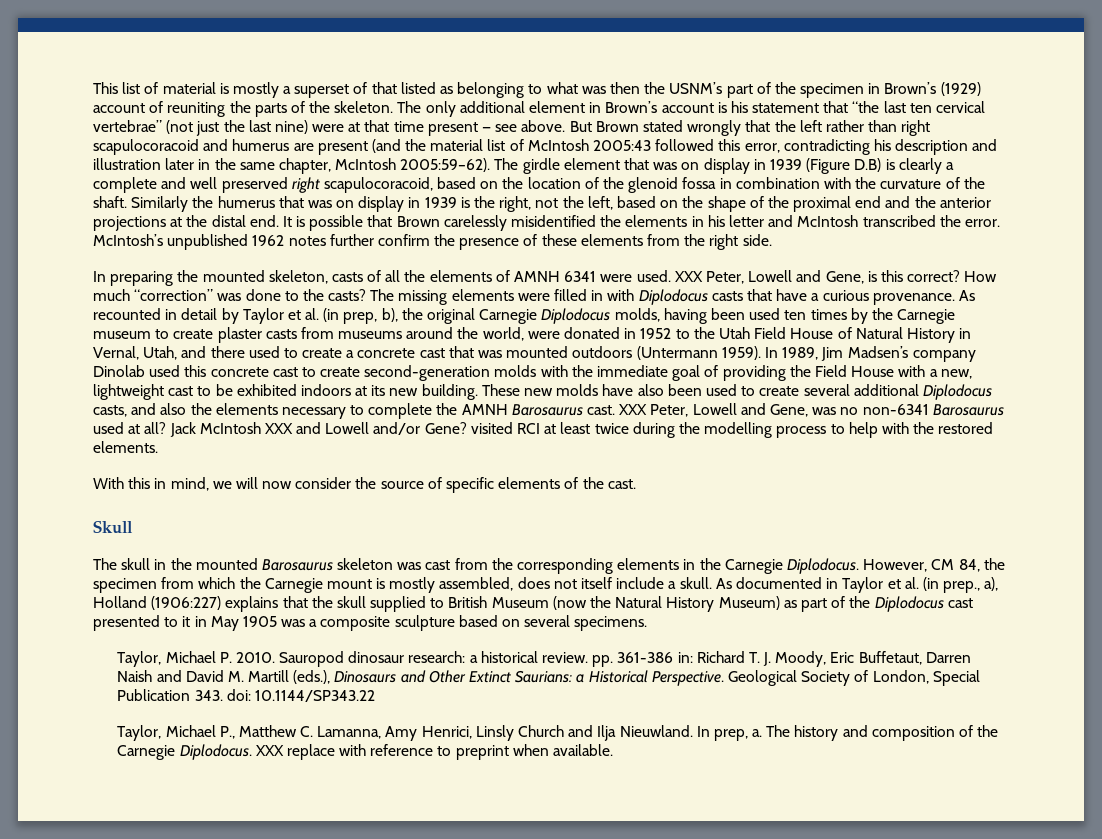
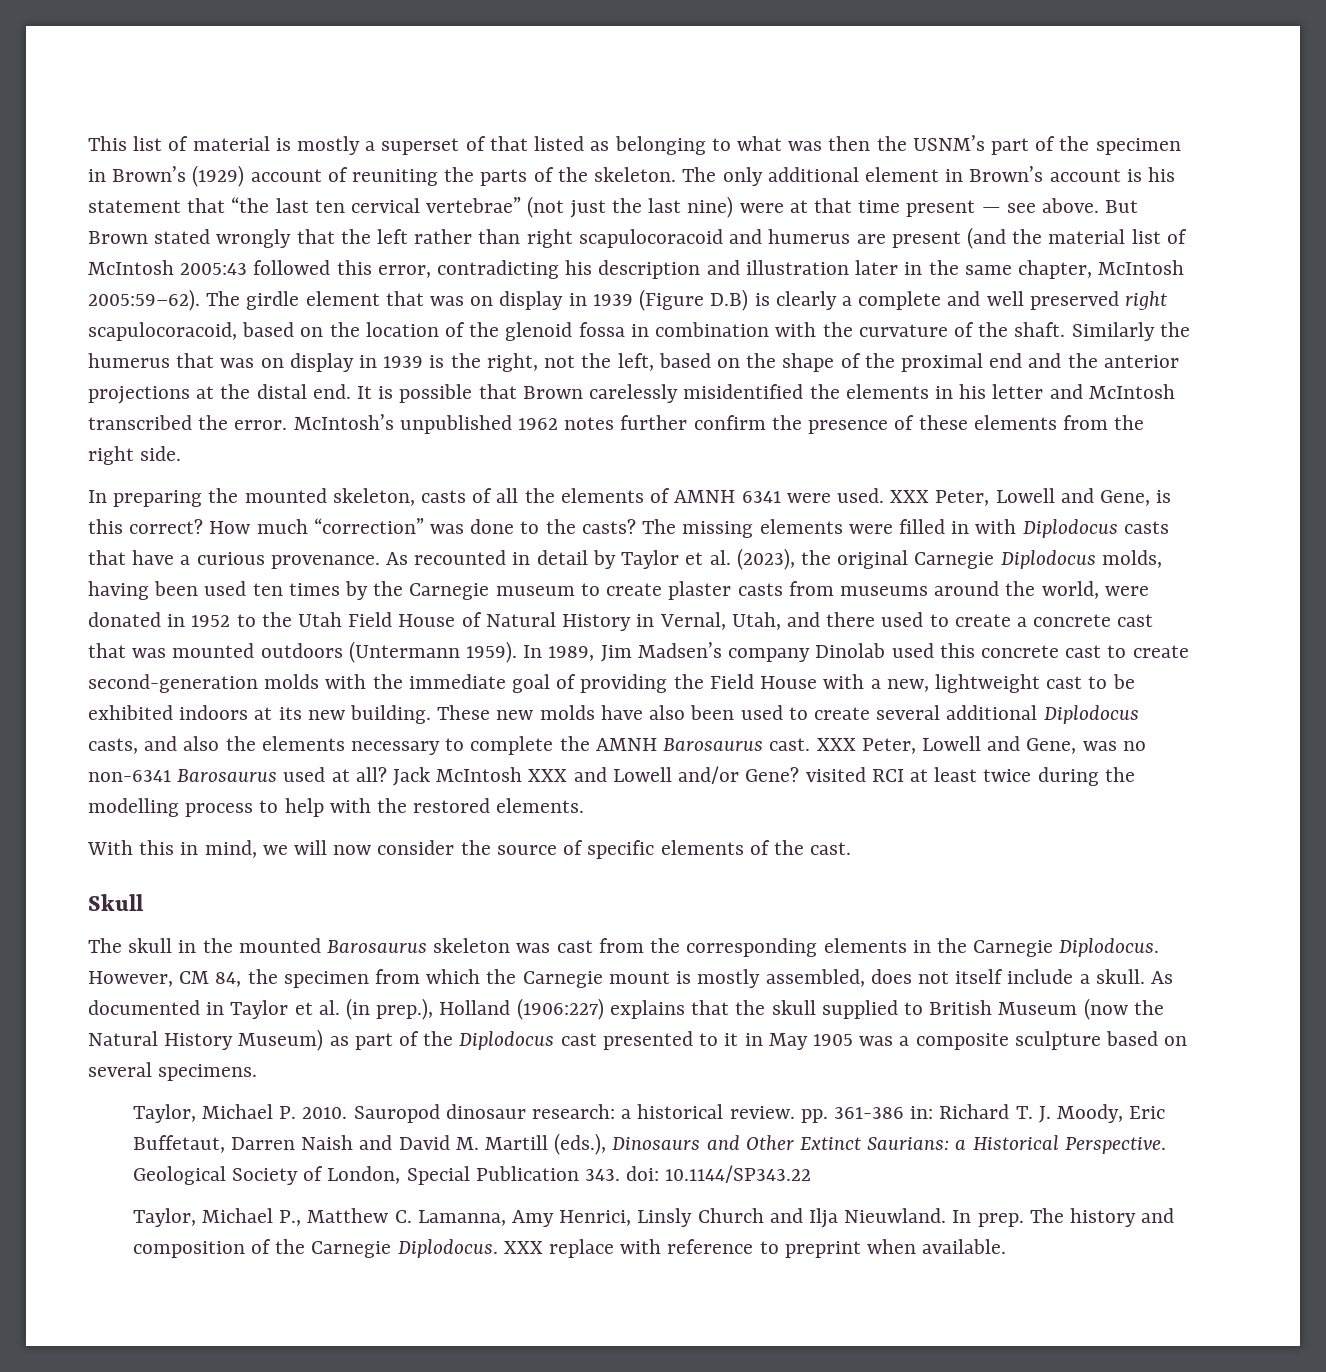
- As recounted in detail by Taylor et al. (in prep, b), the original Carnegie Diplodocus molds, having been used ten times by the Carnegie museum to create plaster casts from museums around the world, were donated in 1952 to the Utah Field House of Natural History in Vernal, Utah, and there used to create a concrete cast that was mounted outdoors (Untermann 1959).
+ As recounted in detail by Taylor et al. (2023), the original Carnegie Diplodocus molds, having been used ten times by the Carnegie museum to create plaster casts from museums around the world, were donated in 1952 to the Utah Field House of Natural History in Vernal, Utah, and there used to create a concrete cast that was mounted outdoors (Untermann 1959).
- As documented in Taylor et al. (in prep., a), Holland (1906:227) explains that the skull supplied to British Museum (now the Natural History Museum) as part of the Diplodocus cast presented to it in May 1905 was a composite sculpture based on several specimens.
+ As documented in Taylor et al. (in prep.), Holland (1906:227) explains that the skull supplied to British Museum (now the Natural History Museum) as part of the Diplodocus cast presented to it in May 1905 was a composite sculpture based on several specimens.
- In prep, a.
+ In prep.

